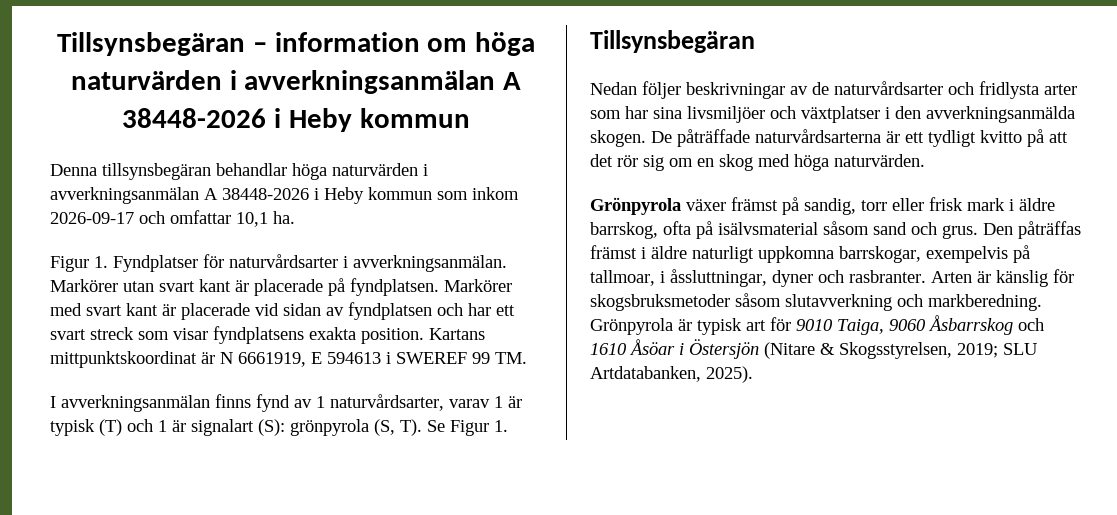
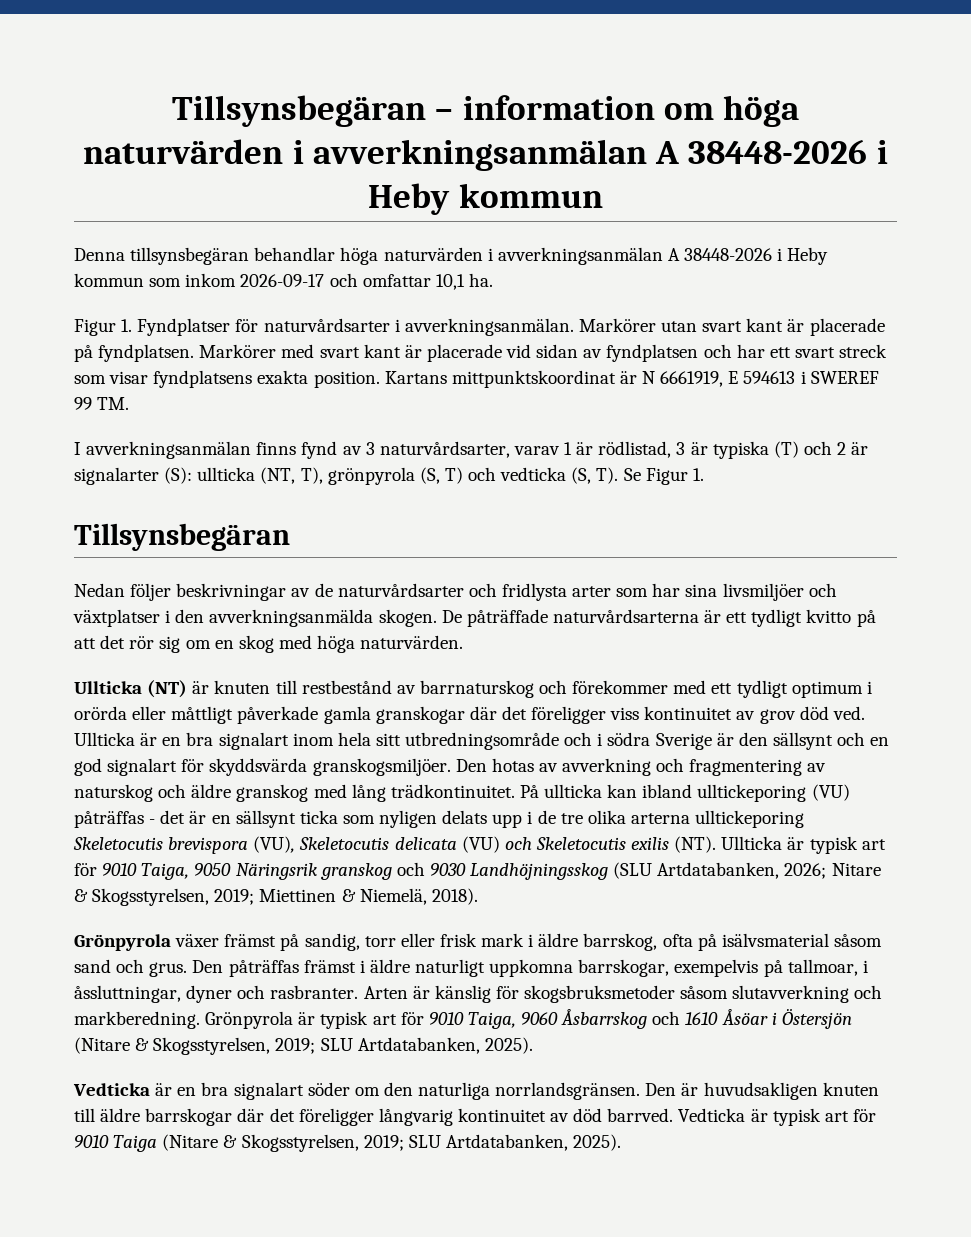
- I avverkningsanmälan finns fynd av 1 naturvårdsarter, varav 1 är typisk (T) och 1 är signalart (S): grönpyrola (S, T). Se Figur 1.
+ I avverkningsanmälan finns fynd av 3 naturvårdsarter, varav 1 är rödlistad, 3 är typiska (T) och 2 är signalarter (S): ullticka (NT, T), grönpyrola (S, T) och vedticka (S, T). Se Figur 1.
+ Ullticka (NT) är knuten till restbestånd av barrnaturskog och förekommer med ett tydligt optimum i orörda eller måttligt påverkade gamla granskogar där det föreligger viss kontinuitet av grov död ved. Ullticka är en bra signalart inom hela sitt utbredningsområde och i södra Sverige är den sällsynt och en god signalart för skyddsvärda granskogsmiljöer. Den hotas av avverkning och fragmentering av naturskog och äldre granskog med lång trädkontinuitet. På ullticka kan ibland ulltickeporing (VU) påträffas - det är en sällsynt ticka som nyligen delats upp i de tre olika arterna ulltickeporing Skeletocutis brevispora (VU), Skeletocutis delicata (VU) och Skeletocutis exilis (NT). Ullticka är typisk art för 9010 Taiga, 9050 Näringsrik granskog och 9030 Landhöjningsskog (SLU Artdatabanken, 2026; Nitare & Skogsstyrelsen, 2019; Miettinen & Niemelä, 2018).
+ Vedticka är en bra signalart söder om den naturliga norrlandsgränsen. Den är huvudsakligen knuten till äldre barrskogar där det föreligger långvarig kontinuitet av död barrved. Vedticka är typisk art för 9010 Taiga (Nitare & Skogsstyrelsen, 2019; SLU Artdatabanken, 2025).

